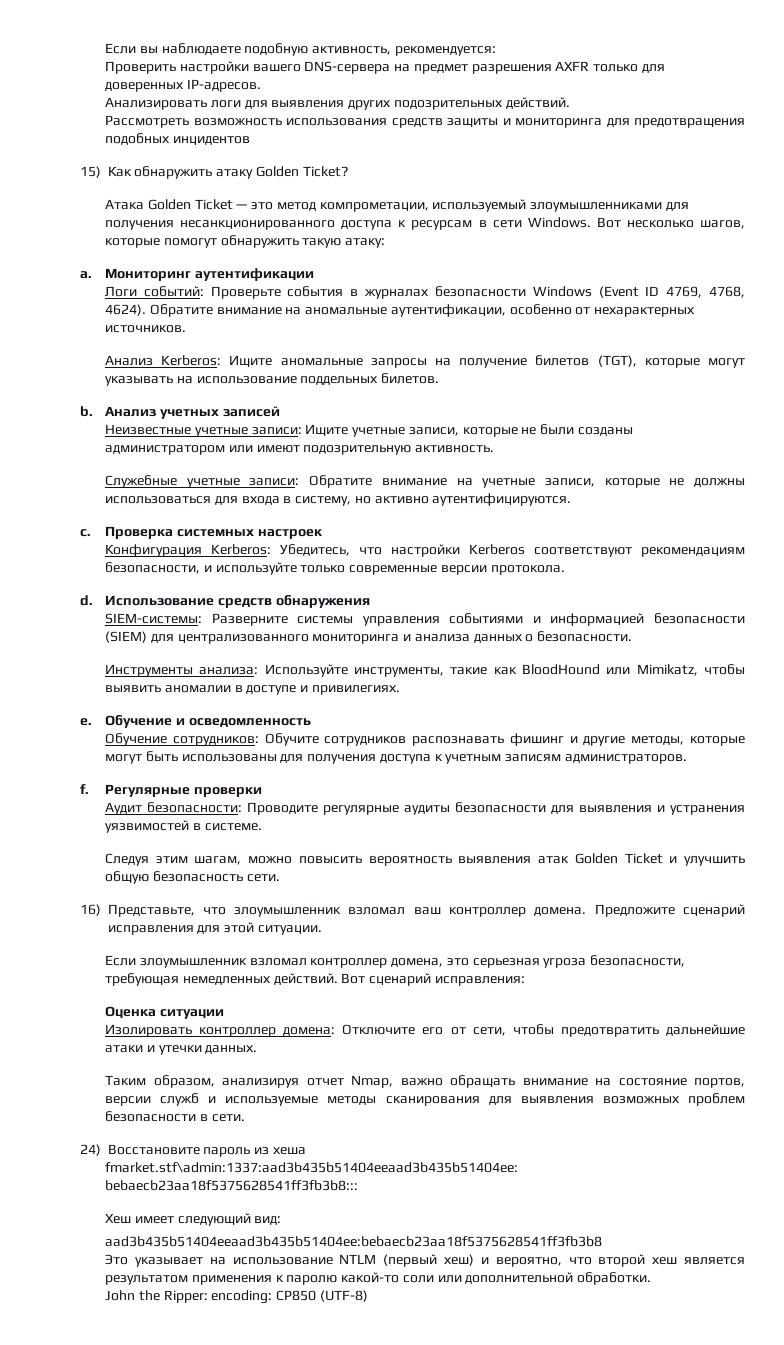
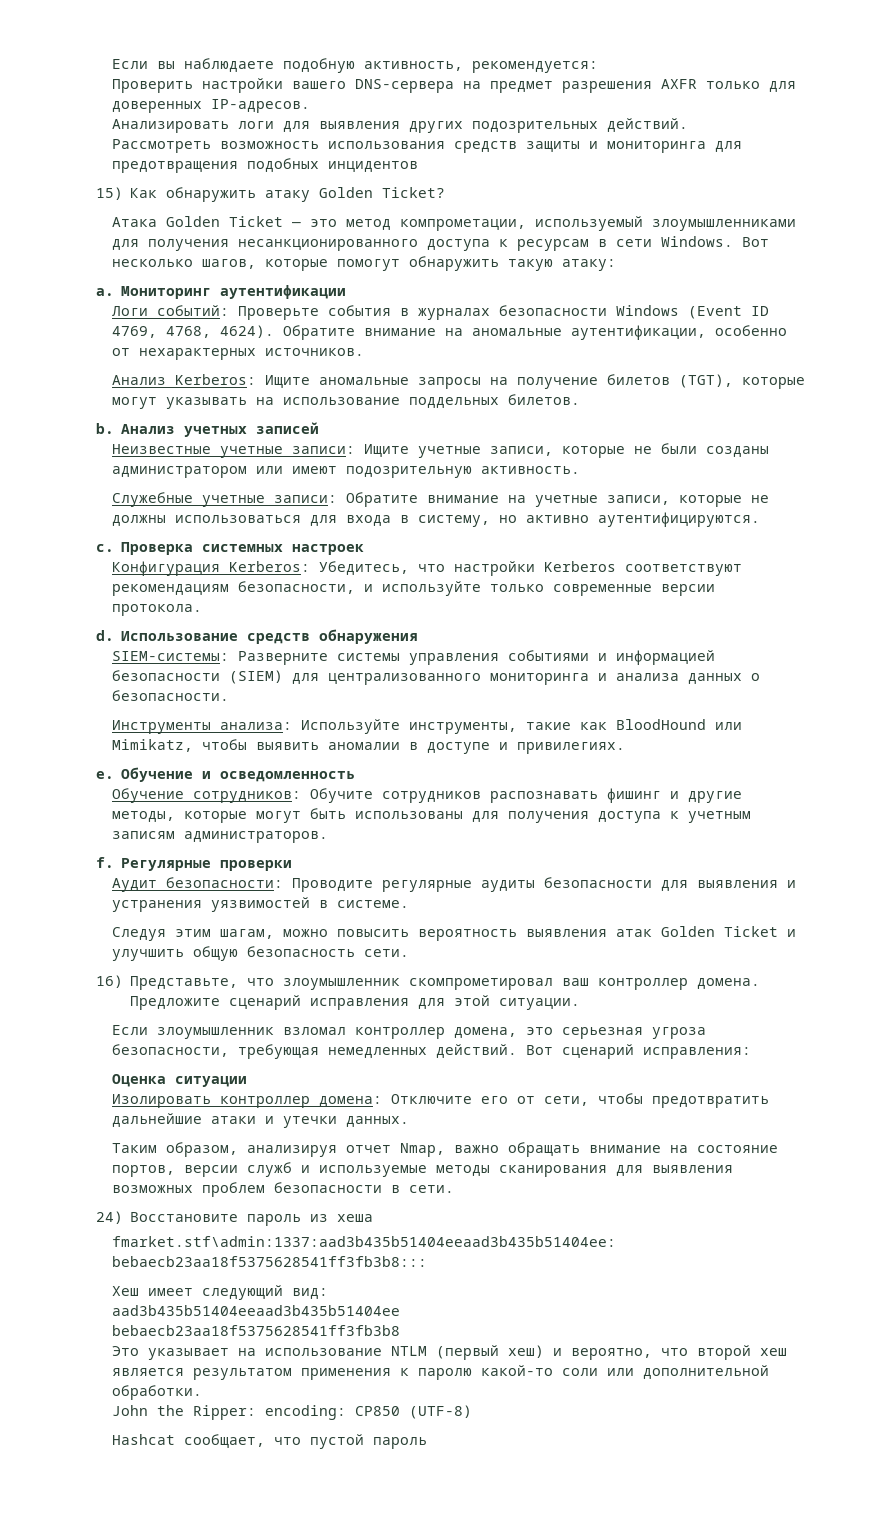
- 16) Представьте, что злоумышленник взломал ваш контроллер домена.
+ 16) Представьте, что злоумышленник скомпрометировал ваш контроллер домена.
- aad3b435b51404eeaad3b435b51404ee:bebaecb23aa18f5375628541ff3fb3b8
+ aad3b435b51404eeaad3b435b51404ee
+ bebaecb23aa18f5375628541ff3fb3b8
+ Hashcat сообщает, что пустой пароль

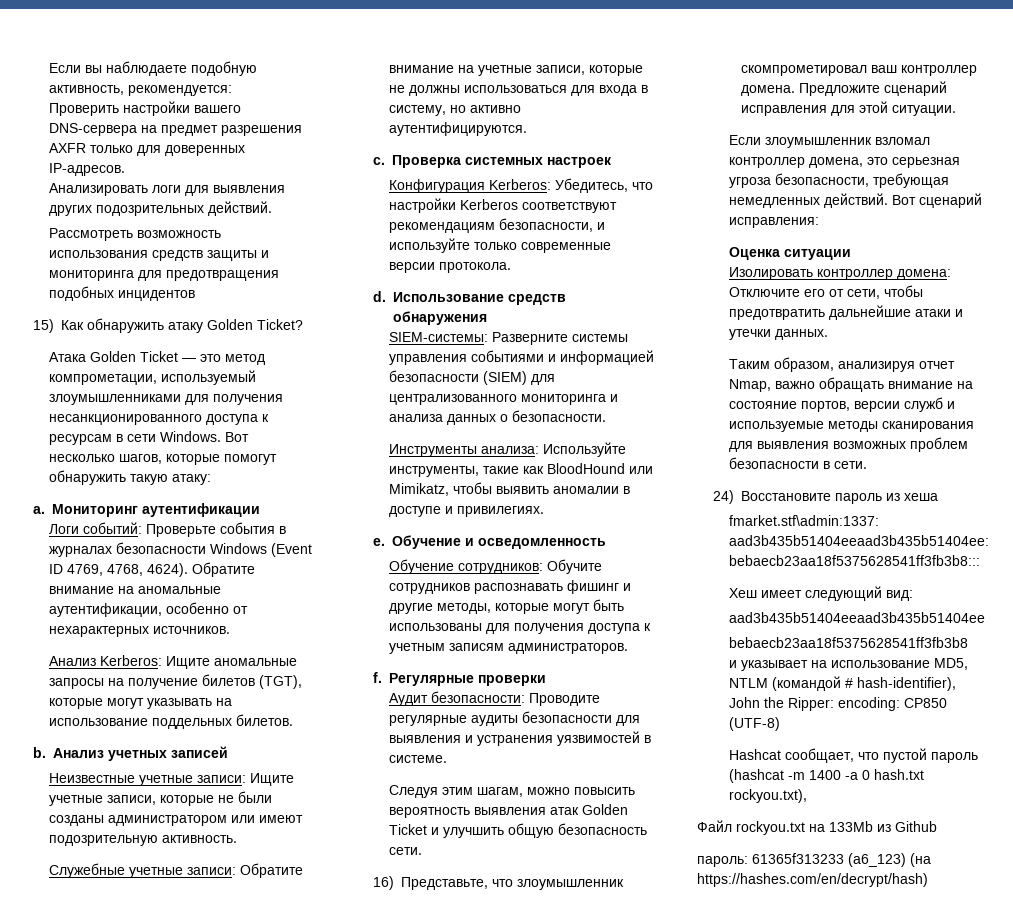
- Это указывает на использование NTLM (первый хеш) и вероятно, что второй хеш является результатом применения к паролю какой-то соли или дополнительной обработки.
+ и указывает на использование MD5, NTLM (командой # hash-identifier),
- Hashcat сообщает, что пустой пароль
+ Hashcat сообщает, что пустой пароль (hashcat -m 1400 -a 0 hash.txt rockyou.txt),
+ Файл rockyou.txt на 133Mb из Github
+ пароль: 61365f313233 (a6_123) (на https://hashes.com/en/decrypt/hash)

